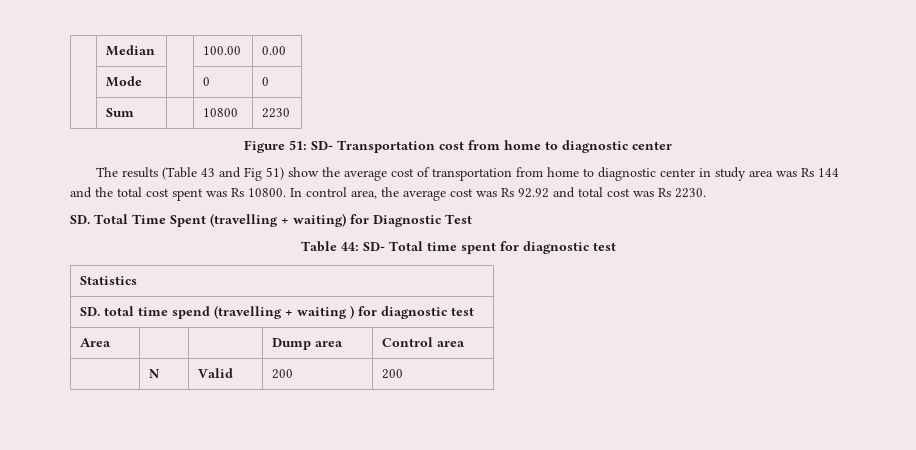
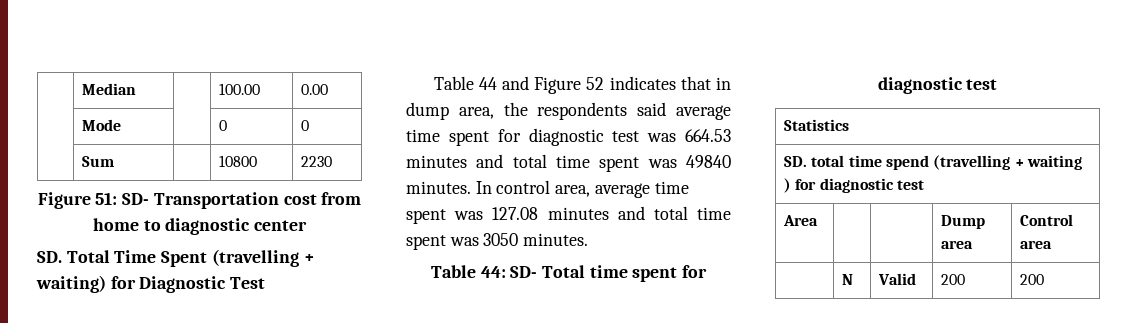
- The results (Table 43 and Fig 51) show the average cost of transportation from home to diagnostic center in study area was Rs 144 and the total cost spent was Rs 10800. In control area, the average cost was Rs 92.92 and total cost was Rs 2230.
+ Table 44 and Figure 52 indicates that in dump area, the respondents said average time spent for diagnostic test was 664.53 minutes and total time spent was 49840 minutes. In control area, average time spent was 127.08 minutes and total time spent was 3050 minutes.

